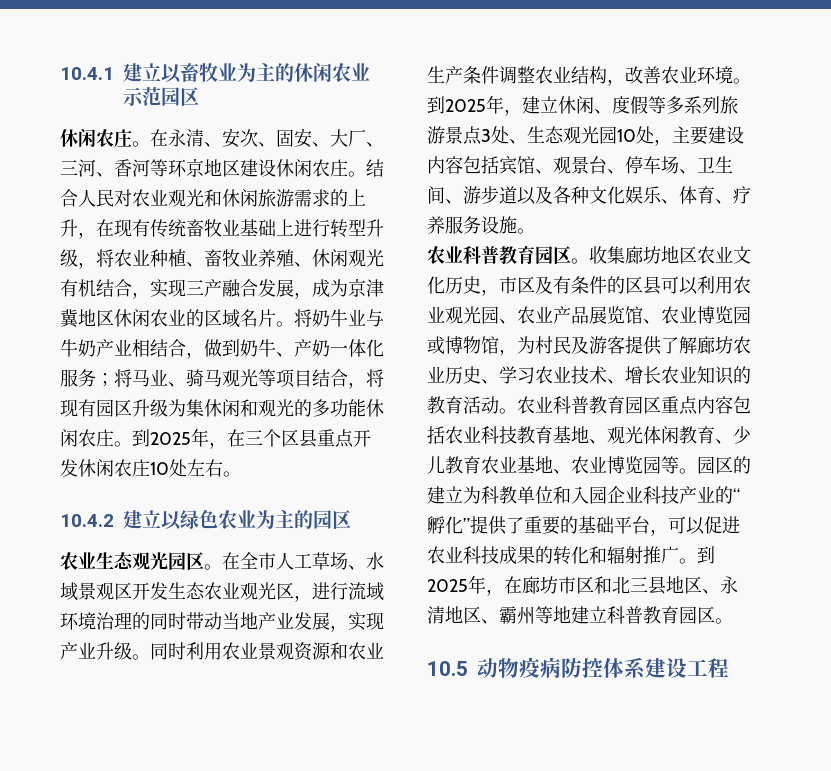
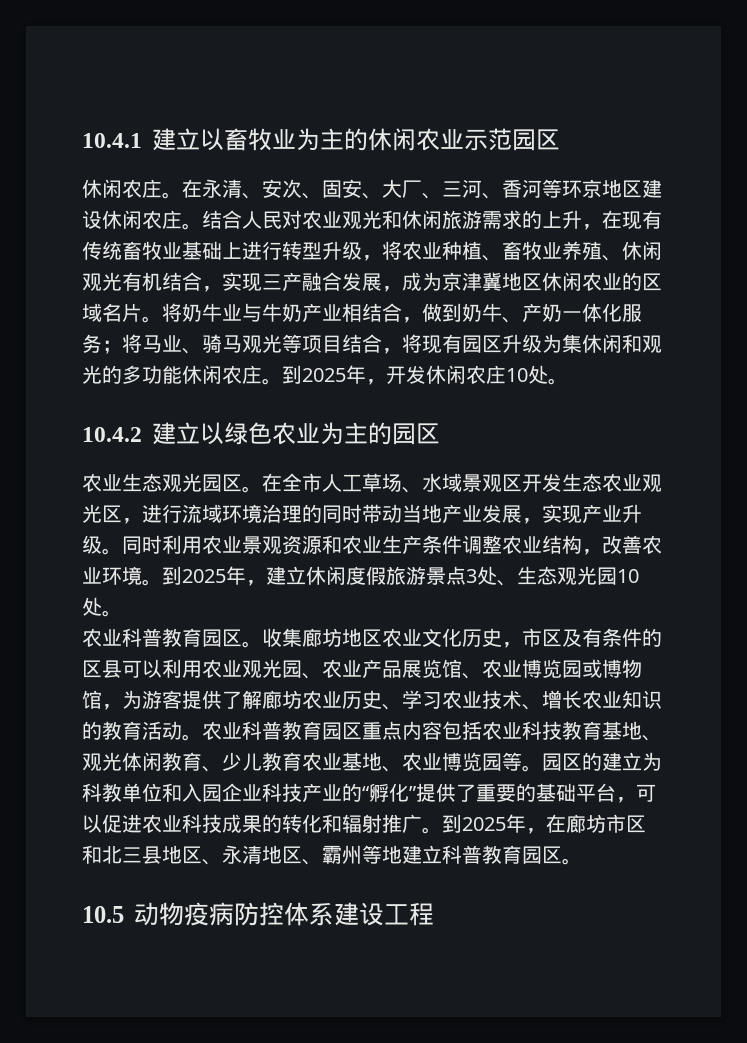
- 到2025年，在三个区县重点开发休闲农庄10处左右。
+ 到2025年，开发休闲农庄10处。
- 到2025年，建立休闲、度假等多系列旅游景点3处、生态观光园10处，主要建设内容包括宾馆、观景台、停车场、卫生间、游步道以及各种文化娱乐、体育、疗养服务设施。
+ 到2025年，建立休闲度假旅游景点3处、生态观光园10处。
- 收集廊坊地区农业文化历史，市区及有条件的区县可以利用农业观光园、农业产品展览馆、农业博览园或博物馆，为村民及游客提供了解廊坊农业历史、学习农业技术、增长农业知识的教育活动。
+ 收集廊坊地区农业文化历史，市区及有条件的区县可以利用农业观光园、农业产品展览馆、农业博览园或博物馆，为游客提供了解廊坊农业历史、学习农业技术、增长农业知识的教育活动。

